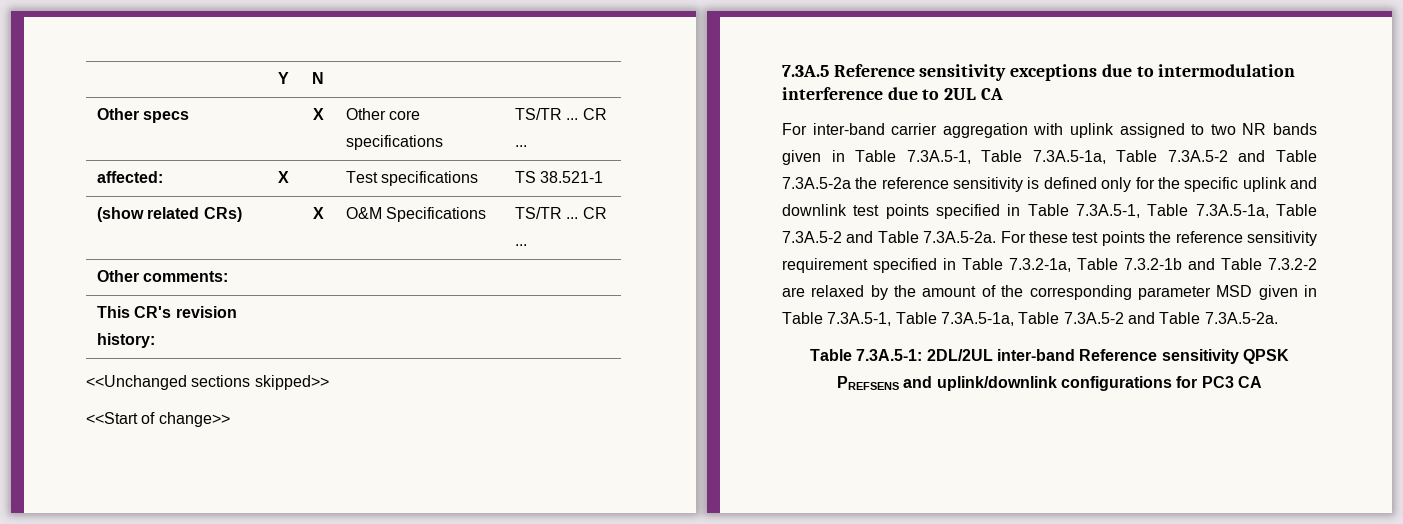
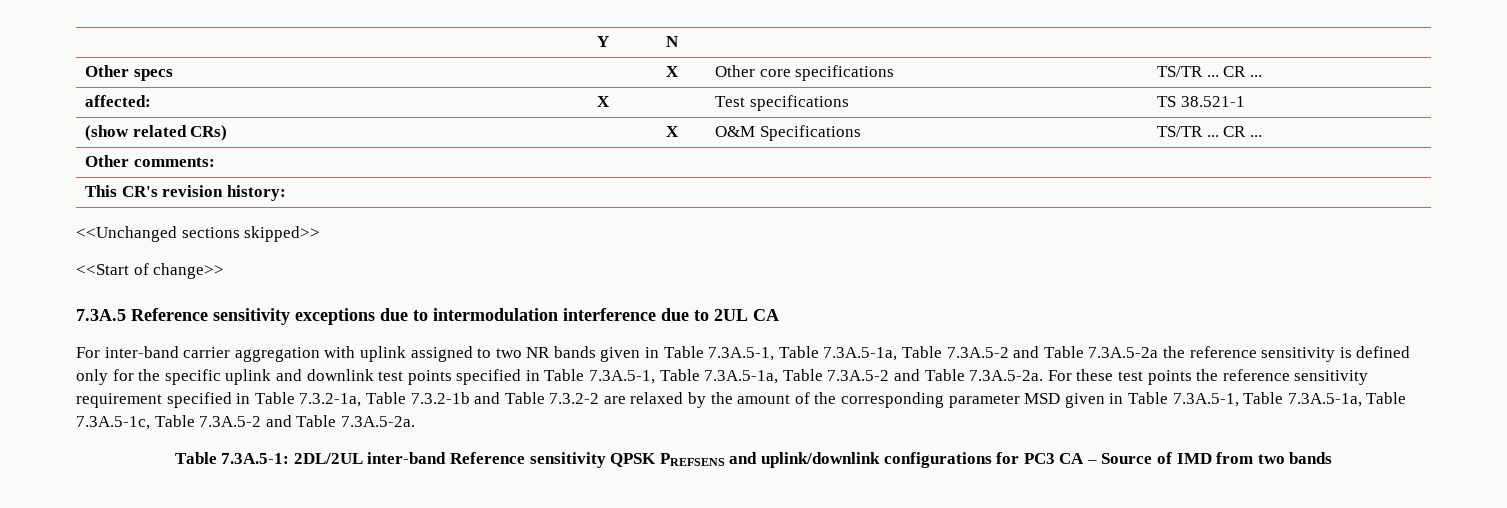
- For inter-band carrier aggregation with uplink assigned to two NR bands given in Table 7.3A.5-1, Table 7.3A.5-1a, Table 7.3A.5-2 and Table 7.3A.5-2a the reference sensitivity is defined only for the specific uplink and downlink test points specified in Table 7.3A.5-1, Table 7.3A.5-1a, Table 7.3A.5-2 and Table 7.3A.5-2a. For these test points the reference sensitivity requirement specified in Table 7.3.2-1a, Table 7.3.2-1b and Table 7.3.2-2 are relaxed by the amount of the corresponding parameter MSD given in Table 7.3A.5-1, Table 7.3A.5-1a, Table 7.3A.5-2 and Table 7.3A.5-2a.
+ For inter-band carrier aggregation with uplink assigned to two NR bands given in Table 7.3A.5-1, Table 7.3A.5-1a, Table 7.3A.5-2 and Table 7.3A.5-2a the reference sensitivity is defined only for the specific uplink and downlink test points specified in Table 7.3A.5-1, Table 7.3A.5-1a, Table 7.3A.5-2 and Table 7.3A.5-2a. For these test points the reference sensitivity requirement specified in Table 7.3.2-1a, Table 7.3.2-1b and Table 7.3.2-2 are relaxed by the amount of the corresponding parameter MSD given in Table 7.3A.5-1, Table 7.3A.5-1a, Table 7.3A.5-1c, Table 7.3A.5-2 and Table 7.3A.5-2a.
- Table 7.3A.5-1: 2DL/2UL inter-band Reference sensitivity QPSK PREFSENS and uplink/downlink configurations for PC3 CA
+ Table 7.3A.5-1: 2DL/2UL inter-band Reference sensitivity QPSK PREFSENS and uplink/downlink configurations for PC3 CA – Source of IMD from two bands

